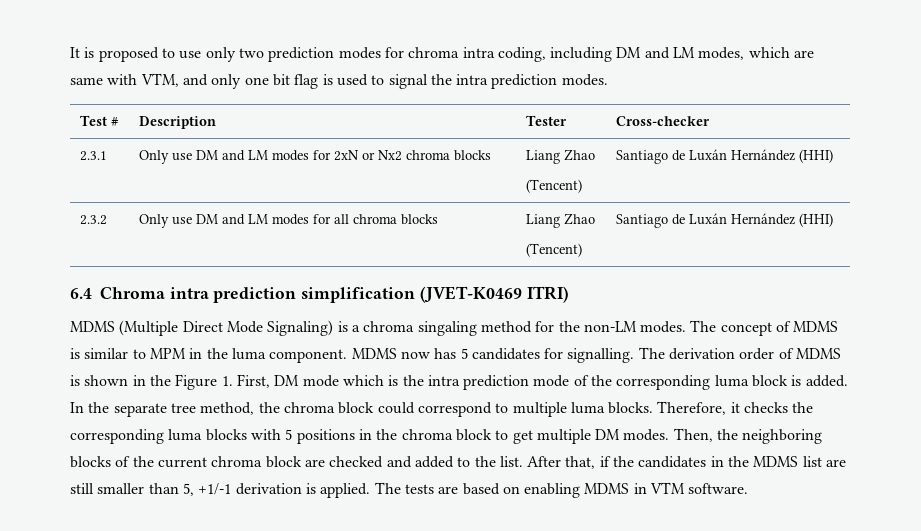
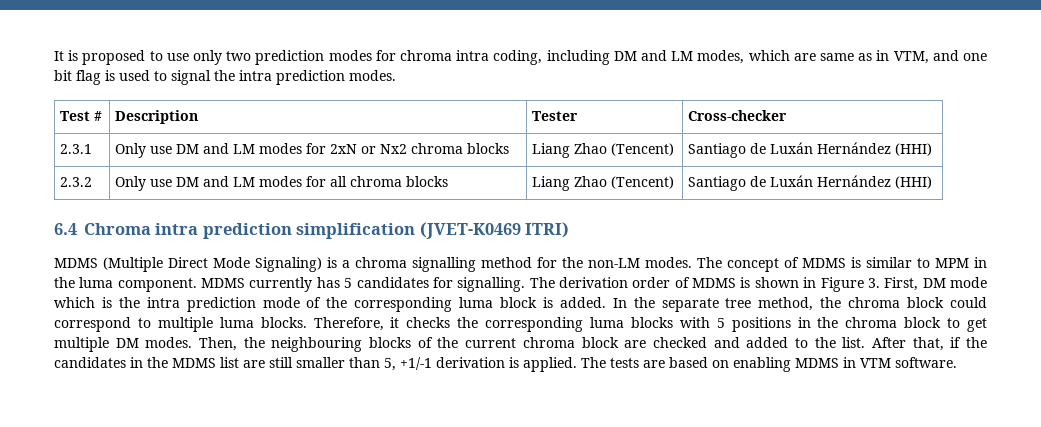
- It is proposed to use only two prediction modes for chroma intra coding, including DM and LM modes, which are same with VTM, and only one bit flag is used to signal the intra prediction modes.
+ It is proposed to use only two prediction modes for chroma intra coding, including DM and LM modes, which are same as in VTM, and one bit flag is used to signal the intra prediction modes.
- 2.3.1 | Only use DM and LM modes for 2xN or Nx2 chroma blocks | Liang Zhao
- (Tencent) | Santiago de Luxán Hernández (HHI)
+ 2.3.1 | Only use DM and LM modes for 2xN or Nx2 chroma blocks | Liang Zhao (Tencent) | Santiago de Luxán Hernández (HHI)
- 2.3.2 | Only use DM and LM modes for all chroma blocks | Liang Zhao
- (Tencent) | Santiago de Luxán Hernández (HHI)
+ 2.3.2 | Only use DM and LM modes for all chroma blocks | Liang Zhao (Tencent) | Santiago de Luxán Hernández (HHI)
- MDMS (Multiple Direct Mode Signaling) is a chroma singaling method for the non-LM modes.
+ MDMS (Multiple Direct Mode Signaling) is a chroma signalling method for the non-LM modes.
- MDMS now has 5 candidates for signalling.
+ MDMS currently has 5 candidates for signalling.
- The derivation order of MDMS is shown in the Figure 1. First, DM mode which is the intra prediction mode of the corresponding luma block is added.
+ The derivation order of MDMS is shown in Figure 3. First, DM mode which is the intra prediction mode of the corresponding luma block is added.
- Then, the neighboring blocks of the current chroma block are checked and added to the list.
+ Then, the neighbouring blocks of the current chroma block are checked and added to the list.

